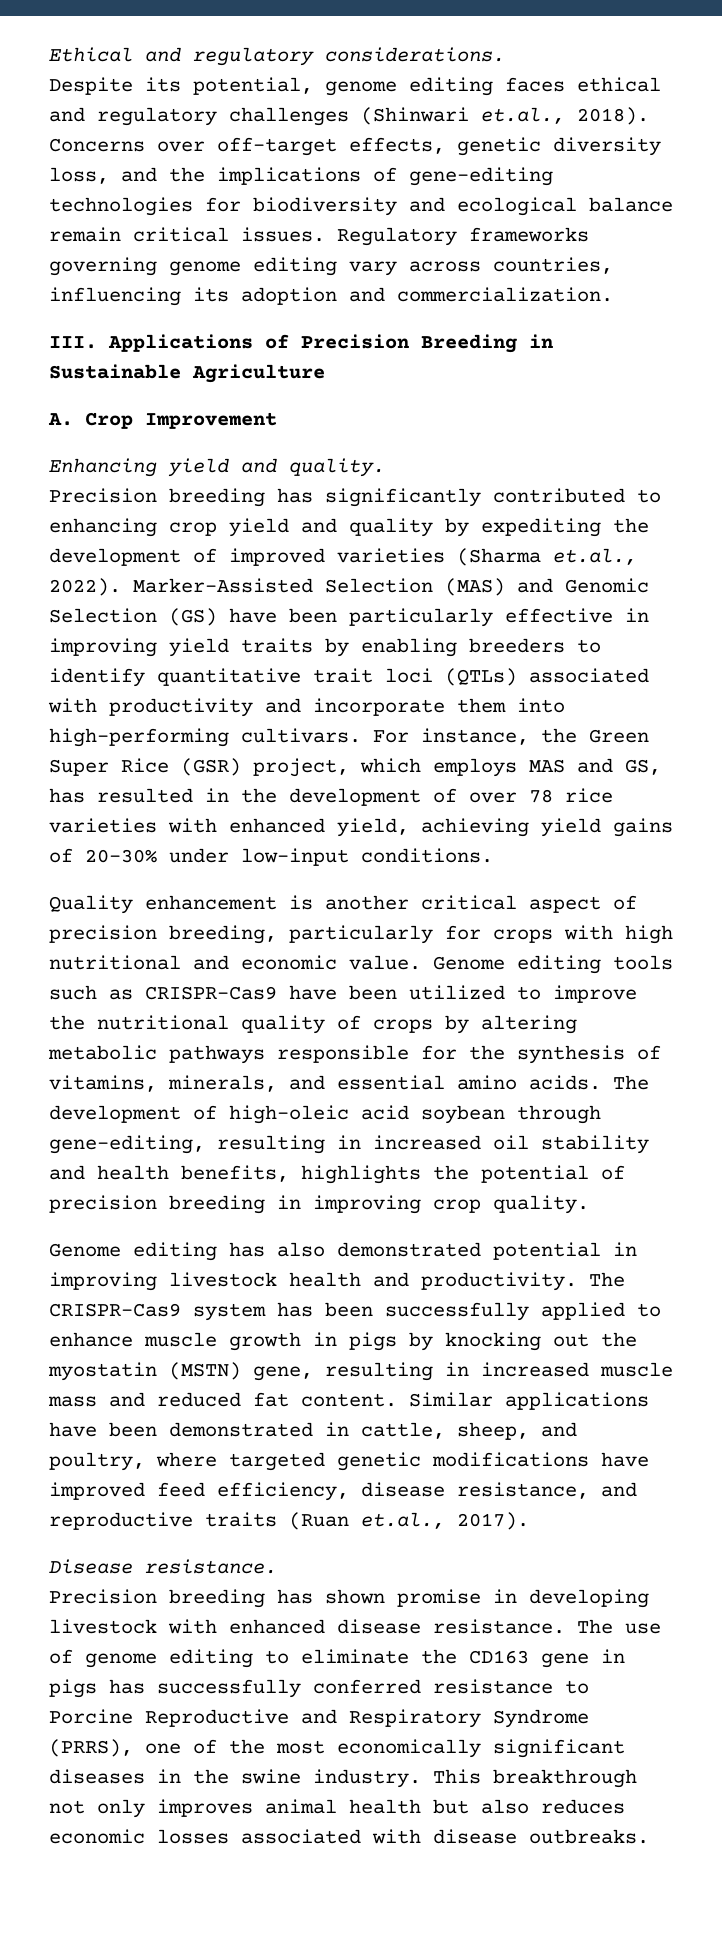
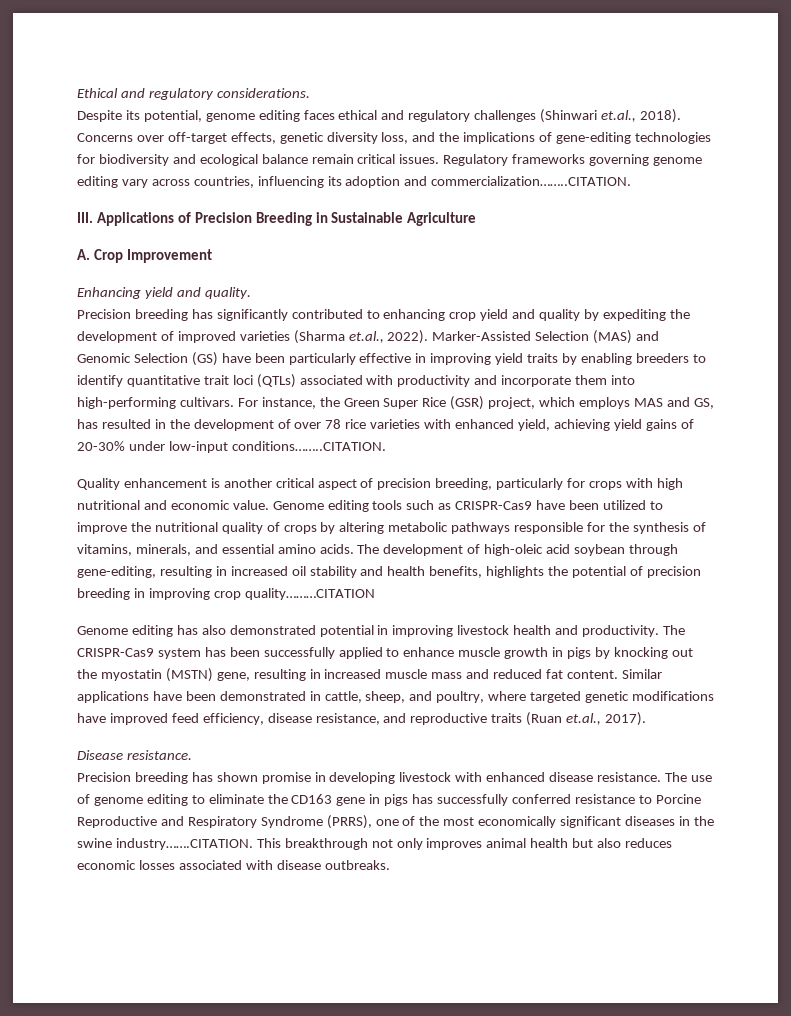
- Regulatory frameworks governing genome editing vary across countries, influencing its adoption and commercialization.
+ Regulatory frameworks governing genome editing vary across countries, influencing its adoption and commercialization……..CITATION.
- For instance, the Green Super Rice (GSR) project, which employs MAS and GS, has resulted in the development of over 78 rice varieties with enhanced yield, achieving yield gains of 20-30% under low-input conditions.
+ For instance, the Green Super Rice (GSR) project, which employs MAS and GS, has resulted in the development of over 78 rice varieties with enhanced yield, achieving yield gains of 20-30% under low-input conditions……..CITATION.
- The development of high-oleic acid soybean through gene-editing, resulting in increased oil stability and health benefits, highlights the potential of precision breeding in improving crop quality.
+ The development of high-oleic acid soybean through gene-editing, resulting in increased oil stability and health benefits, highlights the potential of precision breeding in improving crop quality………CITATION
- The use of genome editing to eliminate the CD163 gene in pigs has successfully conferred resistance to Porcine Reproductive and Respiratory Syndrome (PRRS), one of the most economically significant diseases in the swine industry. This breakthrough not only improves animal health but also reduces economic losses associated with disease outbreaks.
+ The use of genome editing to eliminate the CD163 gene in pigs has successfully conferred resistance to Porcine Reproductive and Respiratory Syndrome (PRRS), one of the most economically significant diseases in the swine industry…….CITATION. This breakthrough not only improves animal health but also reduces economic losses associated with disease outbreaks.

